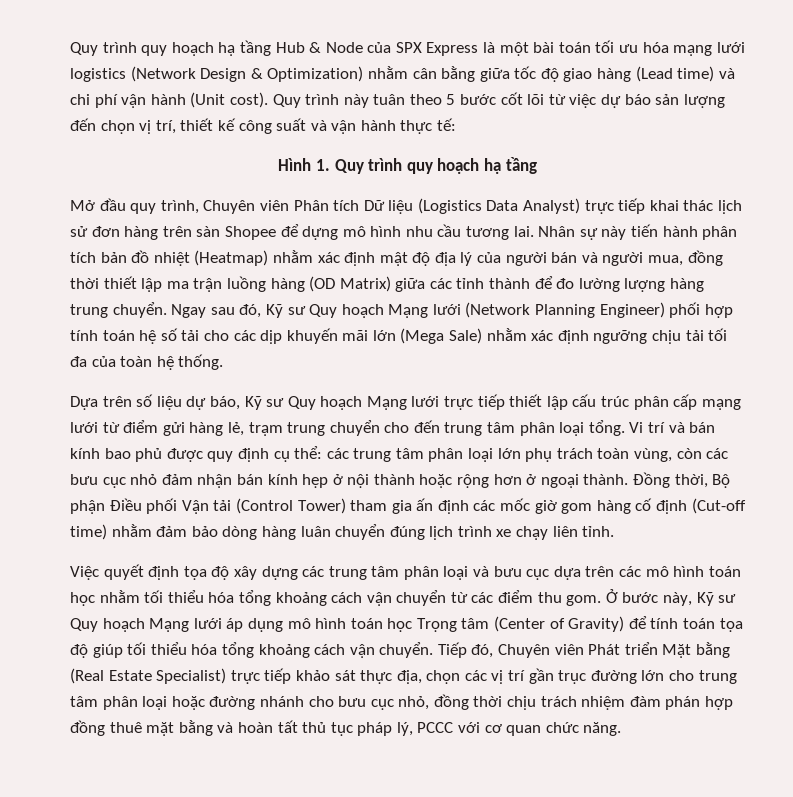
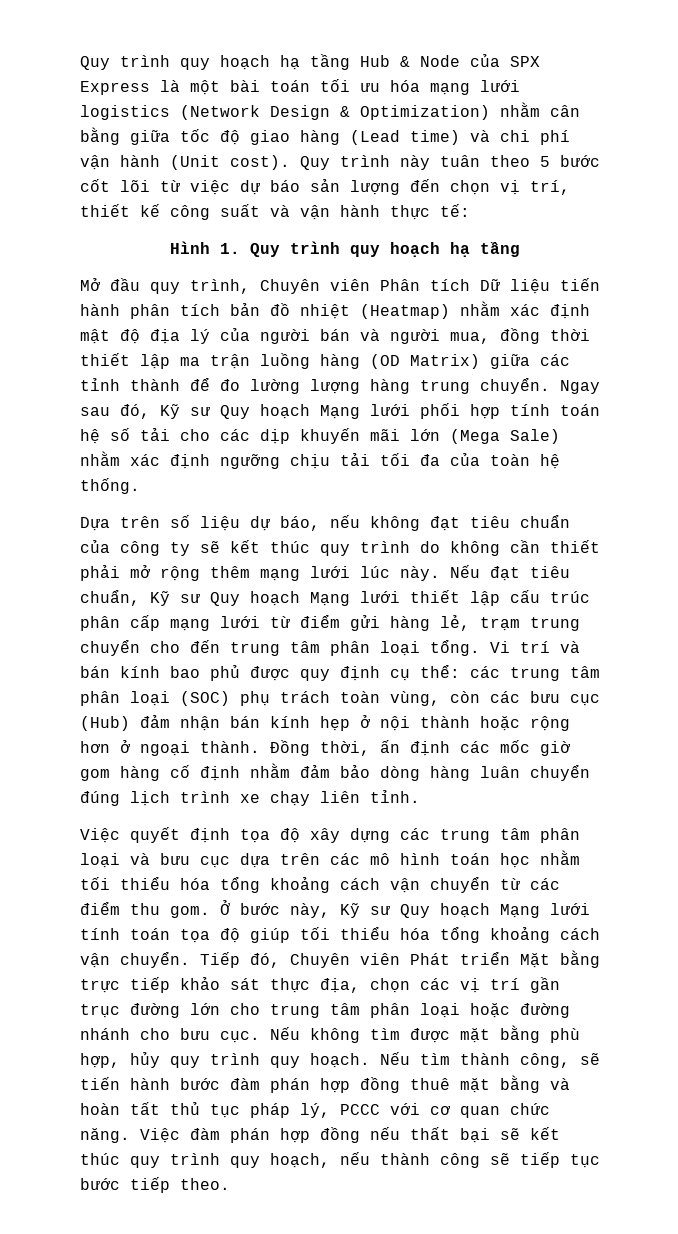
- Mở đầu quy trình, Chuyên viên Phân tích Dữ liệu (Logistics Data Analyst) trực tiếp khai thác lịch sử đơn hàng trên sàn Shopee để dựng mô hình nhu cầu tương lai. Nhân sự này tiến hành phân tích bản đồ nhiệt (Heatmap) nhằm xác định mật độ địa lý của người bán và người mua, đồng thời thiết lập ma trận luồng hàng (OD Matrix) giữa các tỉnh thành để đo lường lượng hàng trung chuyển.
+ Mở đầu quy trình, Chuyên viên Phân tích Dữ liệu tiến hành phân tích bản đồ nhiệt (Heatmap) nhằm xác định mật độ địa lý của người bán và người mua, đồng thời thiết lập ma trận luồng hàng (OD Matrix) giữa các tỉnh thành để đo lường lượng hàng trung chuyển.
- Ngay sau đó, Kỹ sư Quy hoạch Mạng lưới (Network Planning Engineer) phối hợp tính toán hệ số tải cho các dịp khuyến mãi lớn (Mega Sale) nhằm xác định ngưỡng chịu tải tối đa của toàn hệ thống.
+ Ngay sau đó, Kỹ sư Quy hoạch Mạng lưới phối hợp tính toán hệ số tải cho các dịp khuyến mãi lớn (Mega Sale) nhằm xác định ngưỡng chịu tải tối đa của toàn hệ thống.
- Dựa trên số liệu dự báo, Kỹ sư Quy hoạch Mạng lưới trực tiếp thiết lập cấu trúc phân cấp mạng lưới từ điểm gửi hàng lẻ, trạm trung chuyển cho đến trung tâm phân loại tổng.
+ Dựa trên số liệu dự báo, nếu không đạt tiêu chuẩn của công ty sẽ kết thúc quy trình do không cần thiết phải mở rộng thêm mạng lưới lúc này. Nếu đạt tiêu chuẩn, Kỹ sư Quy hoạch Mạng lưới thiết lập cấu trúc phân cấp mạng lưới từ điểm gửi hàng lẻ, trạm trung chuyển cho đến trung tâm phân loại tổng.
- Vi trí và bán kính bao phủ được quy định cụ thể: các trung tâm phân loại lớn phụ trách toàn vùng, còn các bưu cục nhỏ đảm nhận bán kính hẹp ở nội thành hoặc rộng hơn ở ngoại thành.
+ Vi trí và bán kính bao phủ được quy định cụ thể: các trung tâm phân loại (SOC) phụ trách toàn vùng, còn các bưu cục (Hub) đảm nhận bán kính hẹp ở nội thành hoặc rộng hơn ở ngoại thành.
- Đồng thời, Bộ phận Điều phối Vận tải (Control Tower) tham gia ấn định các mốc giờ gom hàng cố định (Cut-off time) nhằm đảm bảo dòng hàng luân chuyển đúng lịch trình xe chạy liên tỉnh.
+ Đồng thời, ấn định các mốc giờ gom hàng cố định nhằm đảm bảo dòng hàng luân chuyển đúng lịch trình xe chạy liên tỉnh.
- Ở bước này, Kỹ sư Quy hoạch Mạng lưới áp dụng mô hình toán học Trọng tâm (Center of Gravity) để tính toán tọa độ giúp tối thiểu hóa tổng khoảng cách vận chuyển.
+ Ở bước này, Kỹ sư Quy hoạch Mạng lưới tính toán tọa độ giúp tối thiểu hóa tổng khoảng cách vận chuyển.
- Tiếp đó, Chuyên viên Phát triển Mặt bằng (Real Estate Specialist) trực tiếp khảo sát thực địa, chọn các vị trí gần trục đường lớn cho trung tâm phân loại hoặc đường nhánh cho bưu cục nhỏ, đồng thời chịu trách nhiệm đàm phán hợp đồng thuê mặt bằng và hoàn tất thủ tục pháp lý, PCCC với cơ quan chức năng.
+ Tiếp đó, Chuyên viên Phát triển Mặt bằng trực tiếp khảo sát thực địa, chọn các vị trí gần trục đường lớn cho trung tâm phân loại hoặc đường nhánh cho bưu cục. Nếu không tìm được mặt bằng phù hợp, hủy quy trình quy hoạch. Nếu tìm thành công, sẽ tiến hành bước đàm phán hợp đồng thuê mặt bằng và hoàn tất thủ tục pháp lý, PCCC với cơ quan chức năng.
+ Việc đàm phán hợp đồng nếu thất bại sẽ kết thúc quy trình quy hoạch, nếu thành công sẽ tiếp tục bước tiếp theo.

